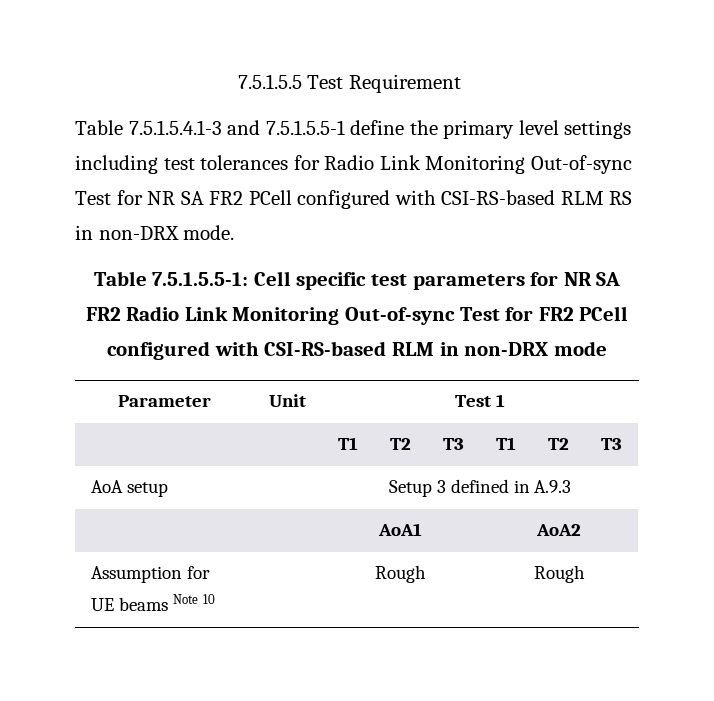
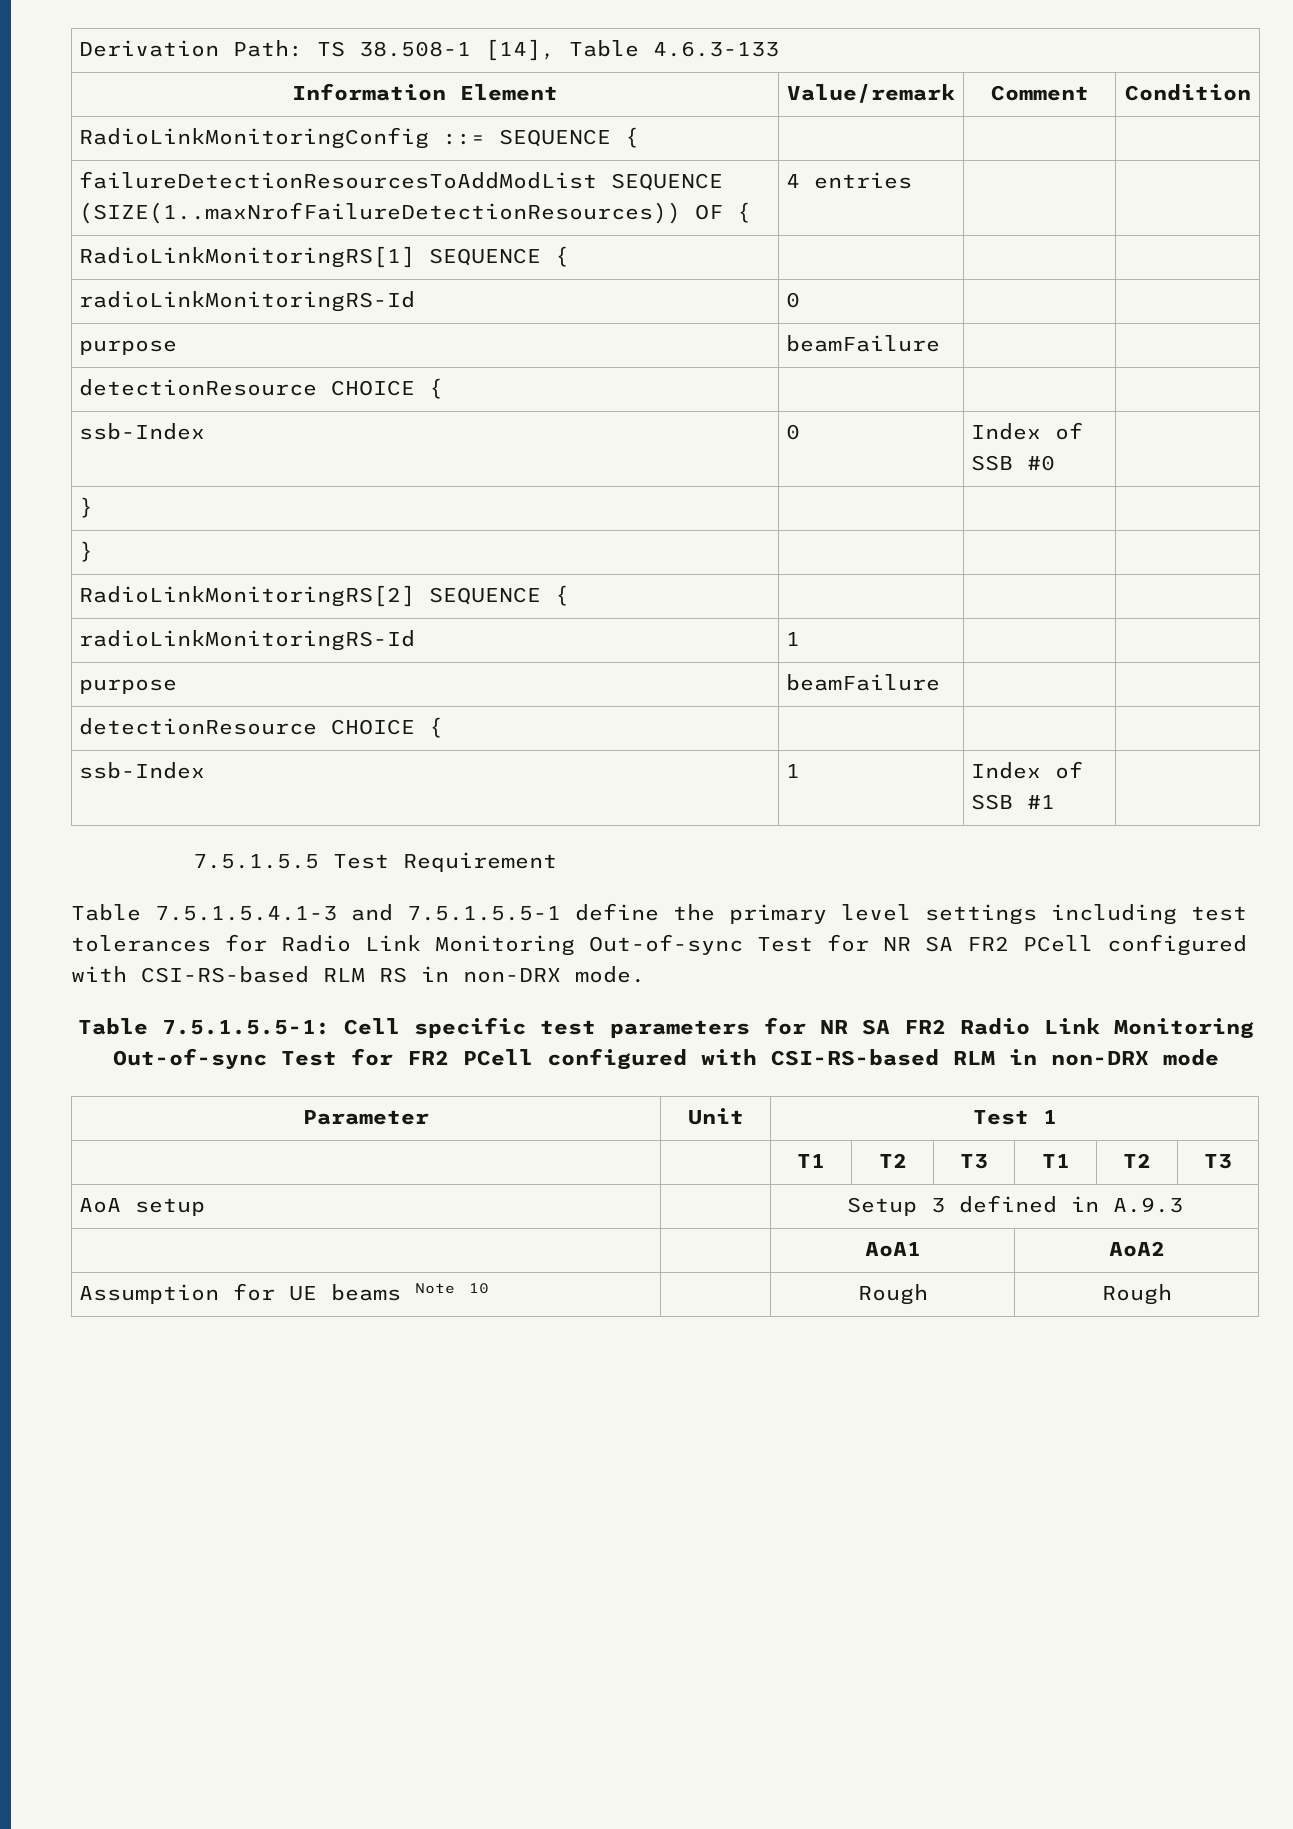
+ Derivation Path: TS 38.508-1 [14], Table 4.6.3-133
+ Information Element | Value/remark | Comment | Condition
+ RadioLinkMonitoringConfig ::= SEQUENCE { | | |
+ failureDetectionResourcesToAddModList SEQUENCE (SIZE(1..maxNrofFailureDetectionResources)) OF { | 4 entries | |
+ RadioLinkMonitoringRS[1] SEQUENCE { | | |
+ radioLinkMonitoringRS-Id | 0 | |
+ purpose | beamFailure | |
+ detectionResource CHOICE { | | |
+ ssb-Index | 0 | Index of SSB #0 |
+ } | | |
+ } | | |
+ RadioLinkMonitoringRS[2] SEQUENCE { | | |
+ radioLinkMonitoringRS-Id | 1 | |
+ purpose | beamFailure | |
+ detectionResource CHOICE { | | |
+ ssb-Index | 1 | Index of SSB #1 |

